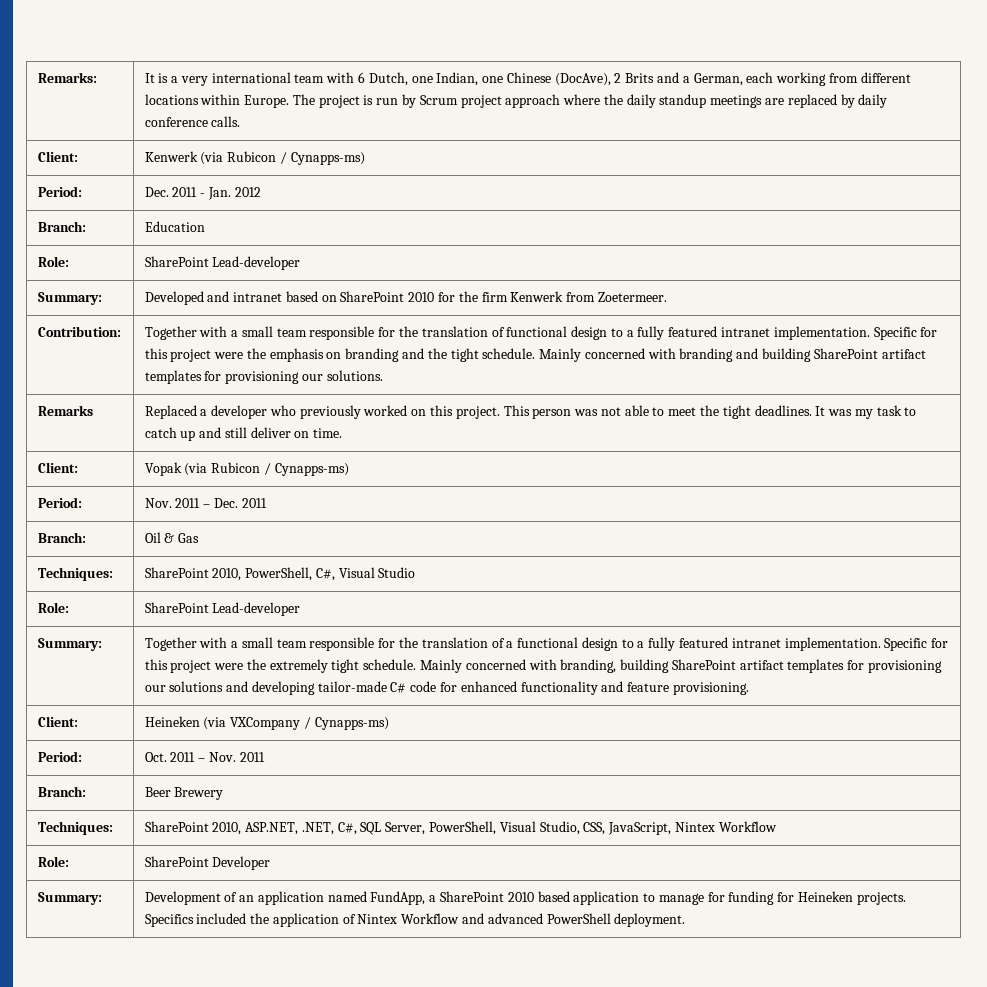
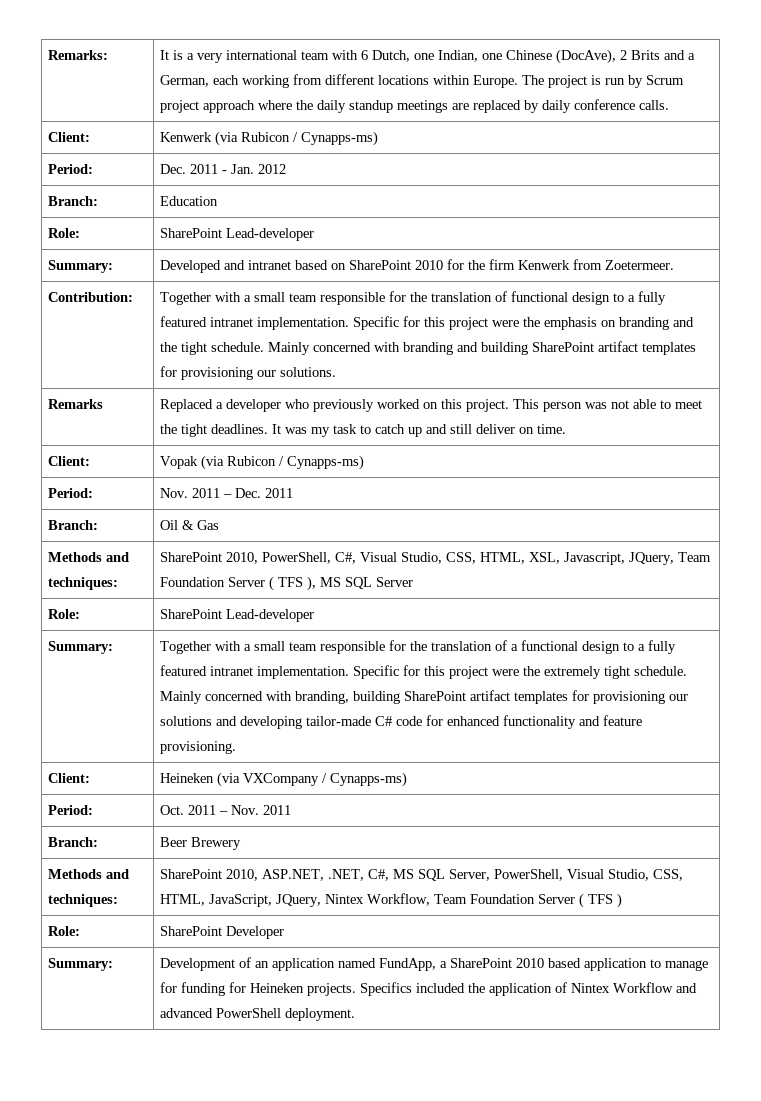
- Techniques: | SharePoint 2010, PowerShell, C#, Visual Studio
+ Methods and techniques: | SharePoint 2010, PowerShell, C#, Visual Studio, CSS, HTML, XSL, Javascript, JQuery, Team Foundation Server ( TFS ), MS SQL Server
- Techniques: | SharePoint 2010, ASP.NET, .NET, C#, SQL Server, PowerShell, Visual Studio, CSS, JavaScript, Nintex Workflow
+ Methods and techniques: | SharePoint 2010, ASP.NET, .NET, C#, MS SQL Server, PowerShell, Visual Studio, CSS, HTML, JavaScript, JQuery, Nintex Workflow, Team Foundation Server ( TFS )

